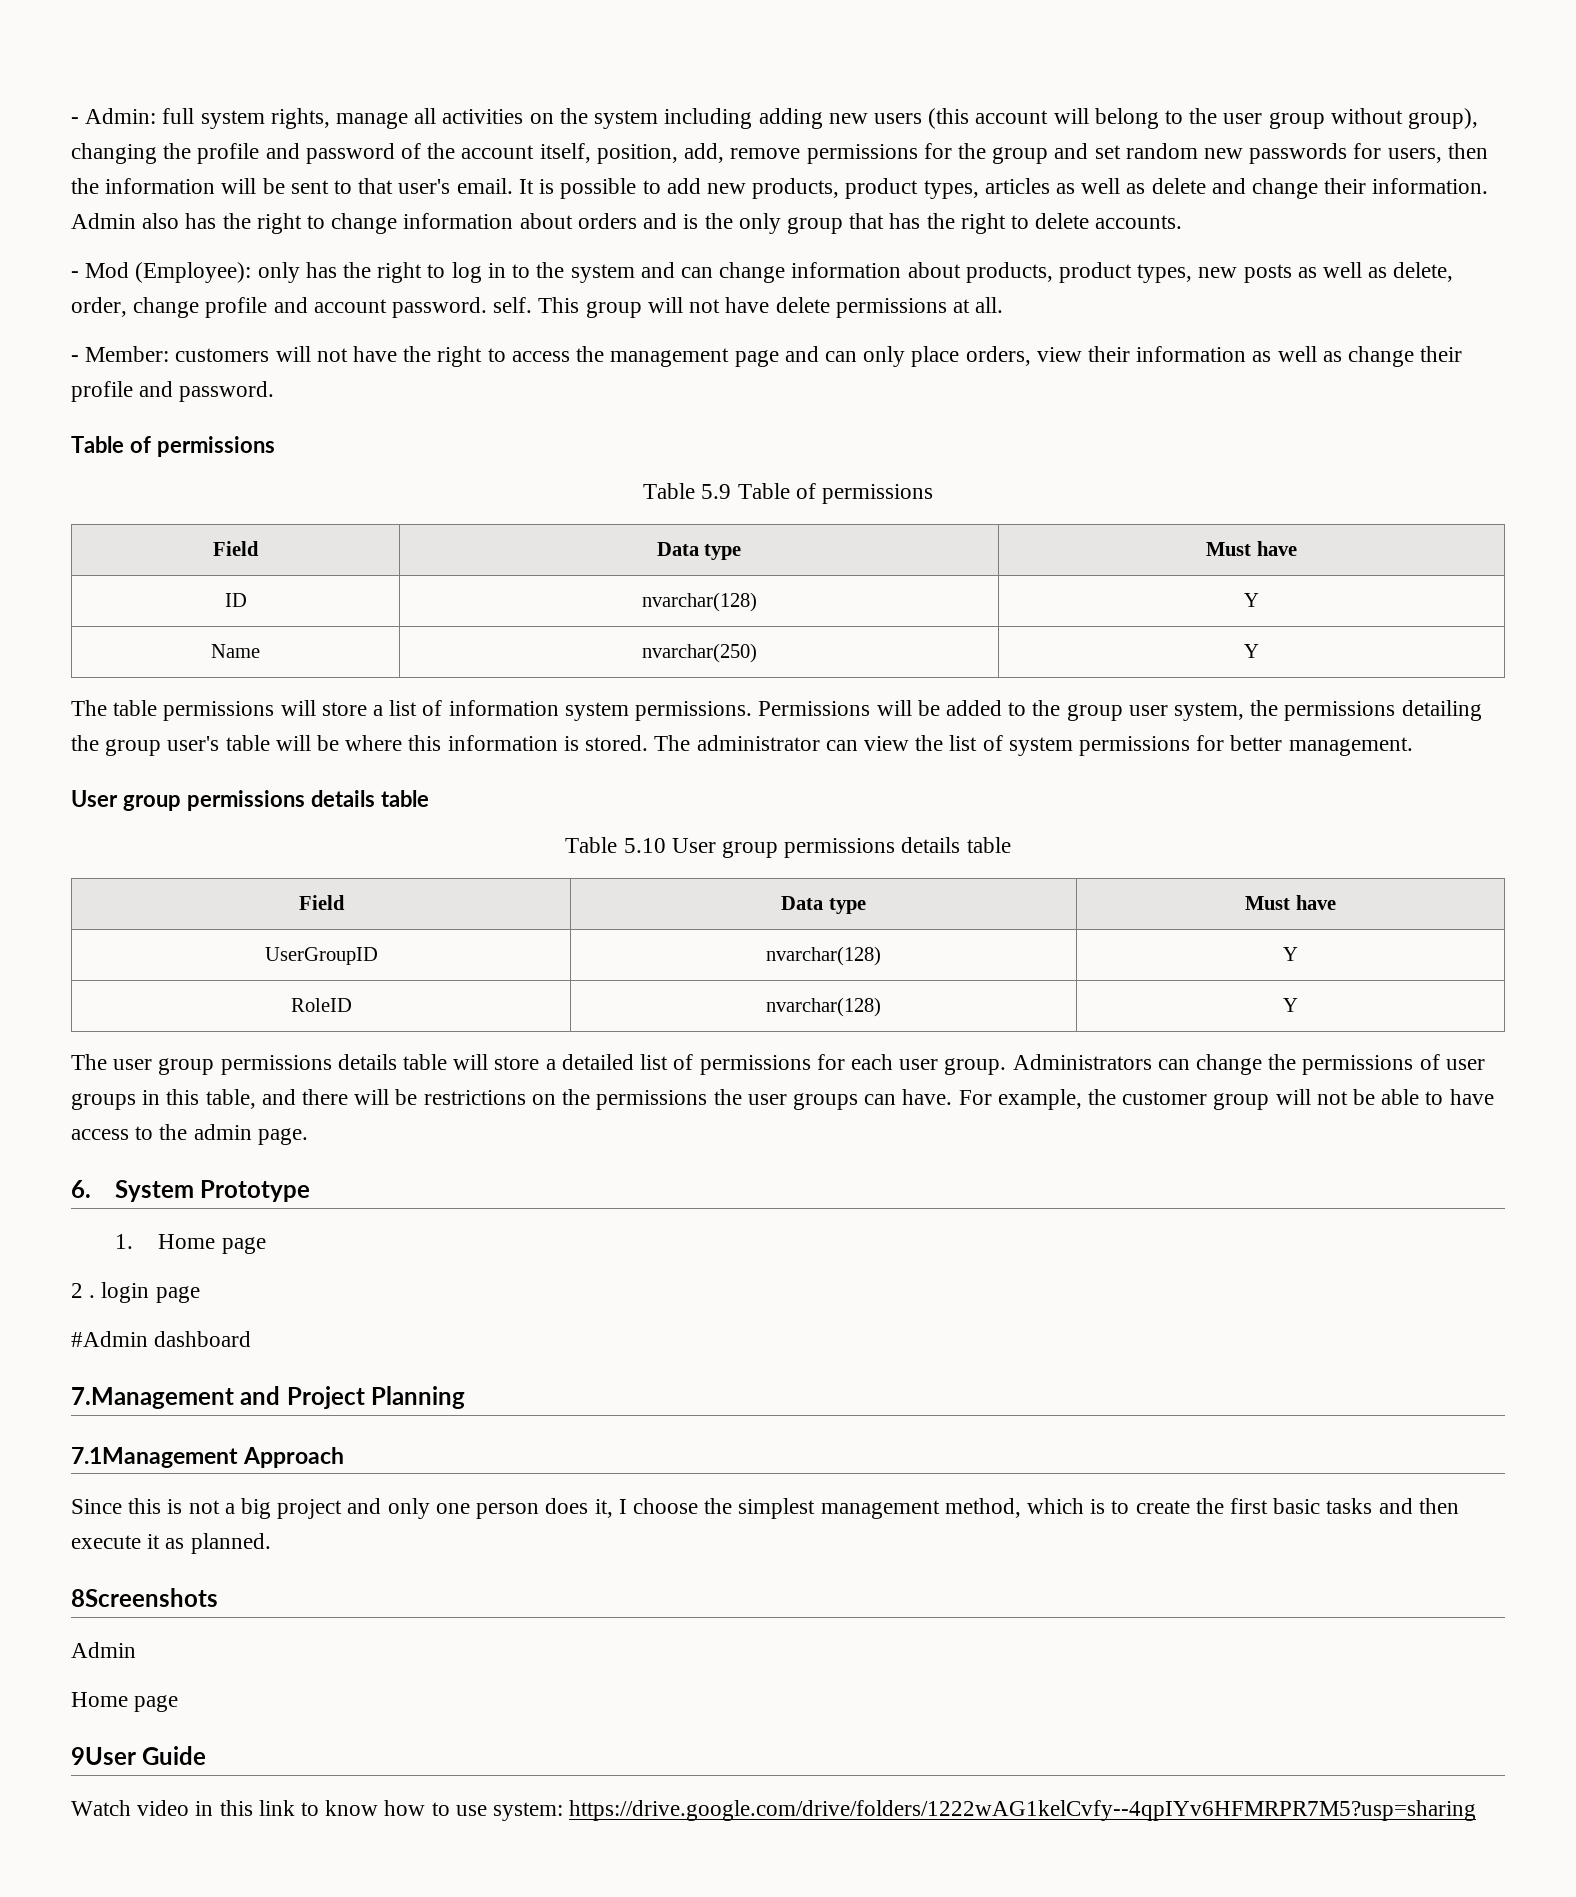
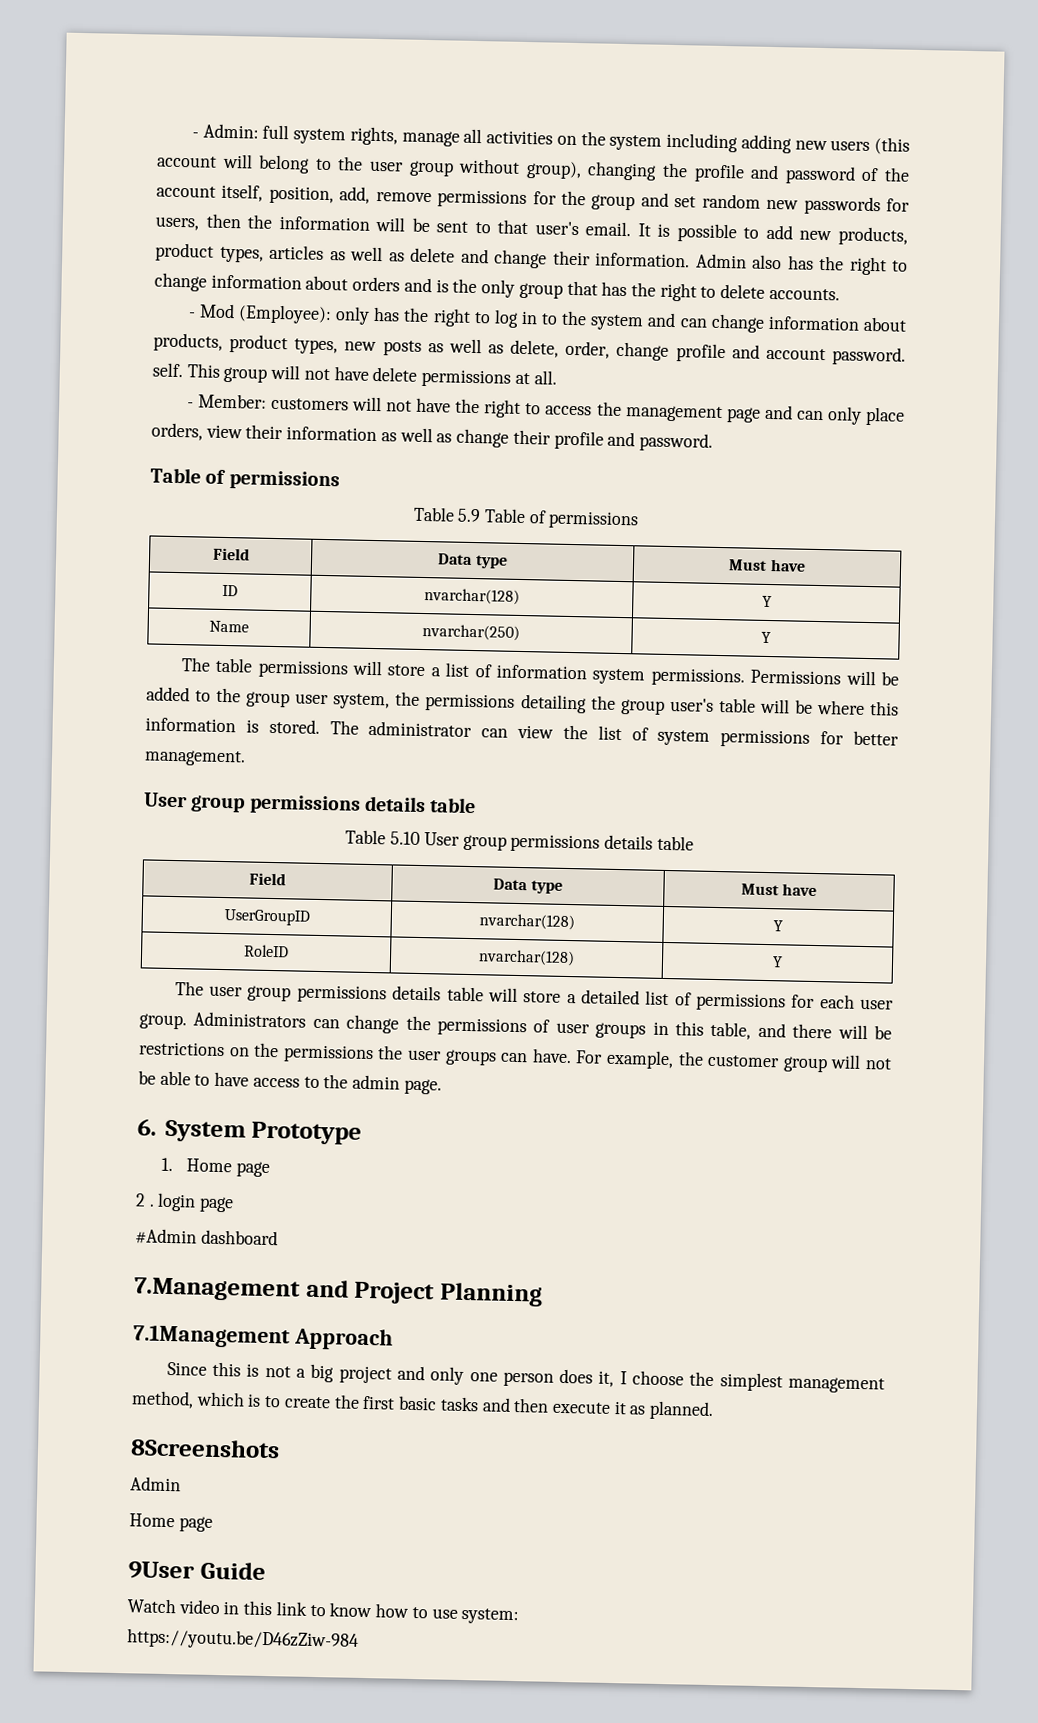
- Watch video in this link to know how to use system: https://drive.google.com/drive/folders/1222wAG1kelCvfy--4qpIYv6HFMRPR7M5?usp=sharing
+ Watch video in this link to know how to use system:
+ https://youtu.be/D46zZiw-984

